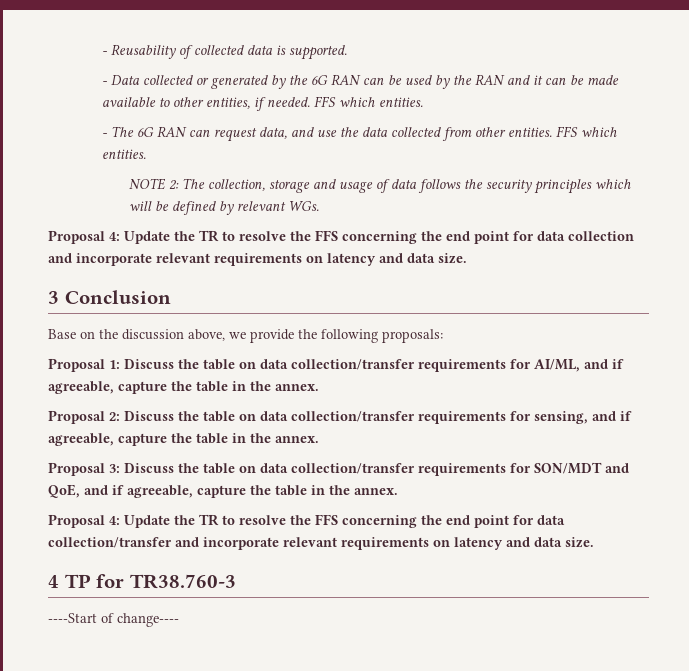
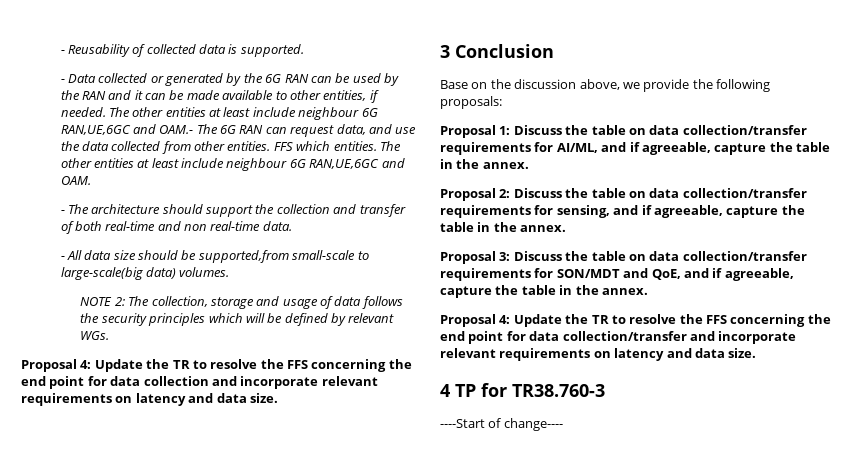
- - Data collected or generated by the 6G RAN can be used by the RAN and it can be made available to other entities, if needed. FFS which entities.
- - The 6G RAN can request data, and use the data collected from other entities.
+ - Data collected or generated by the 6G RAN can be used by the RAN and it can be made available to other entities, if needed. The other entities at least include neighbour 6G RAN,UE,6GC and OAM.- The 6G RAN can request data, and use the data collected from other entities.
+ The other entities at least include neighbour 6G RAN,UE,6GC and OAM.
+ - The architecture should support the collection and transfer of both real-time and non real-time data.
+ - All data size should be supported,from small-scale to large-scale(big data) volumes.

